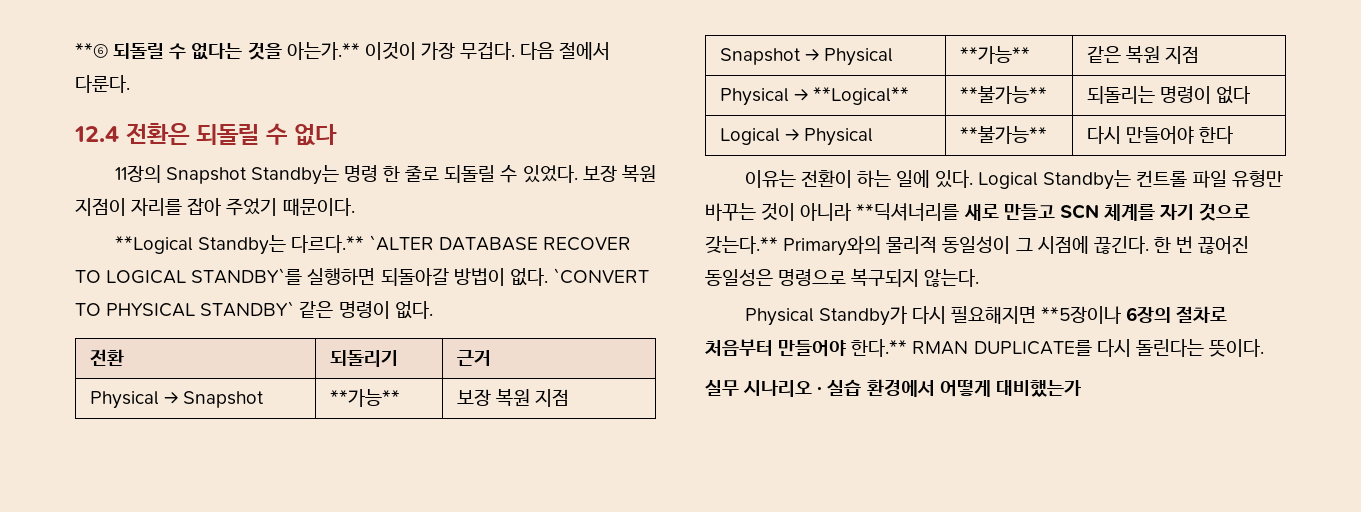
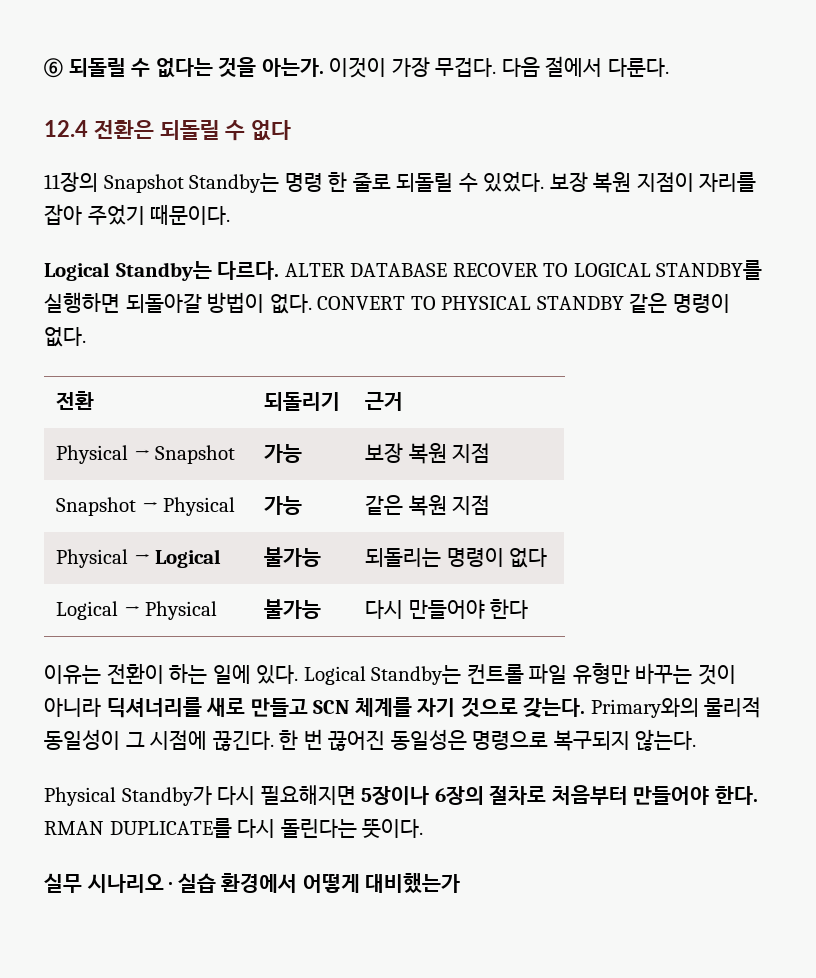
- **⑥ 되돌릴 수 없다는 것을 아는가.** 이것이 가장 무겁다.
+ ⑥ 되돌릴 수 없다는 것을 아는가. 이것이 가장 무겁다.
- **Logical Standby는 다르다.** `ALTER DATABASE RECOVER TO LOGICAL STANDBY`를 실행하면 되돌아갈 방법이 없다.
+ Logical Standby는 다르다. ALTER DATABASE RECOVER TO LOGICAL STANDBY를 실행하면 되돌아갈 방법이 없다.
- `CONVERT TO PHYSICAL STANDBY` 같은 명령이 없다.
+ CONVERT TO PHYSICAL STANDBY 같은 명령이 없다.
- Physical → Snapshot | **가능** | 보장 복원 지점
+ Physical → Snapshot | 가능 | 보장 복원 지점
- Snapshot → Physical | **가능** | 같은 복원 지점
+ Snapshot → Physical | 가능 | 같은 복원 지점
- Physical → **Logical** | **불가능** | 되돌리는 명령이 없다
+ Physical → Logical | 불가능 | 되돌리는 명령이 없다
- Logical → Physical | **불가능** | 다시 만들어야 한다
+ Logical → Physical | 불가능 | 다시 만들어야 한다
- Logical Standby는 컨트롤 파일 유형만 바꾸는 것이 아니라 **딕셔너리를 새로 만들고 SCN 체계를 자기 것으로 갖는다.** Primary와의 물리적 동일성이 그 시점에 끊긴다.
+ Logical Standby는 컨트롤 파일 유형만 바꾸는 것이 아니라 딕셔너리를 새로 만들고 SCN 체계를 자기 것으로 갖는다. Primary와의 물리적 동일성이 그 시점에 끊긴다.
- Physical Standby가 다시 필요해지면 **5장이나 6장의 절차로 처음부터 만들어야 한다.** RMAN DUPLICATE를 다시 돌린다는 뜻이다.
+ Physical Standby가 다시 필요해지면 5장이나 6장의 절차로 처음부터 만들어야 한다. RMAN DUPLICATE를 다시 돌린다는 뜻이다.

